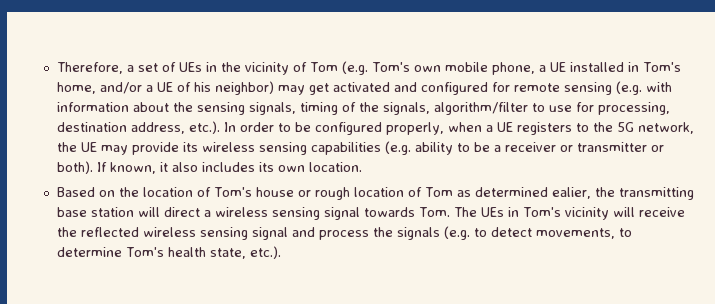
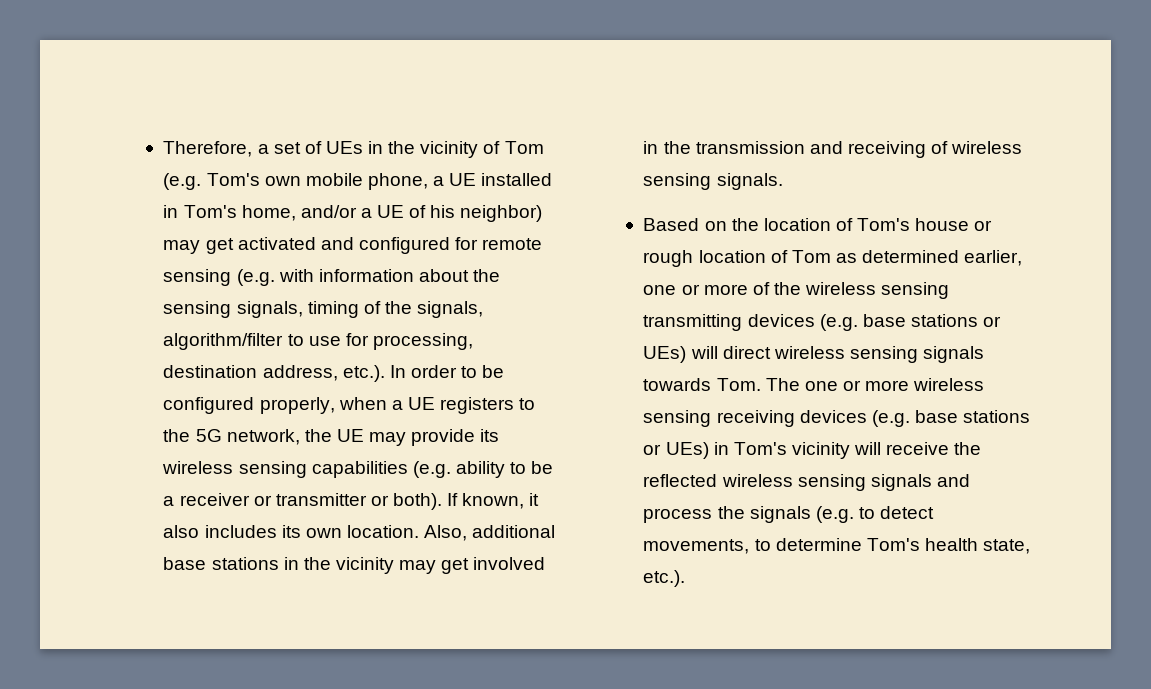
+ Also, additional base stations in the vicinity may get involved in the transmission and receiving of wireless sensing signals.
- Based on the location of Tom's house or rough location of Tom as determined ealier, the transmitting base station will direct a wireless sensing signal towards Tom. The UEs in Tom's vicinity will receive the reflected wireless sensing signal and process the signals (e.g. to detect movements, to determine Tom's health state, etc.).
+ Based on the location of Tom's house or rough location of Tom as determined earlier, one or more of the wireless sensing transmitting devices (e.g. base stations or UEs) will direct wireless sensing signals towards Tom. The one or more wireless sensing receiving devices (e.g. base stations or UEs) in Tom's vicinity will receive the reflected wireless sensing signals and process the signals (e.g. to detect movements, to determine Tom's health state, etc.).

